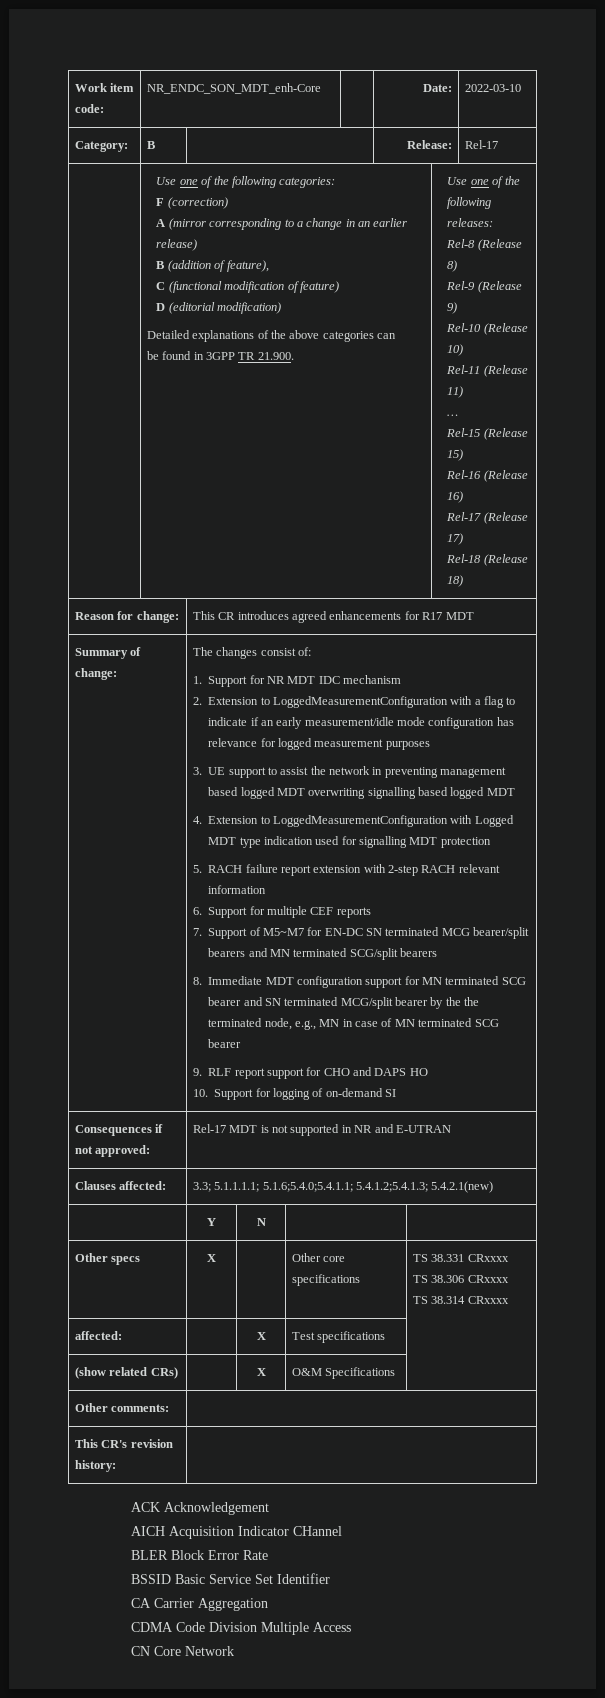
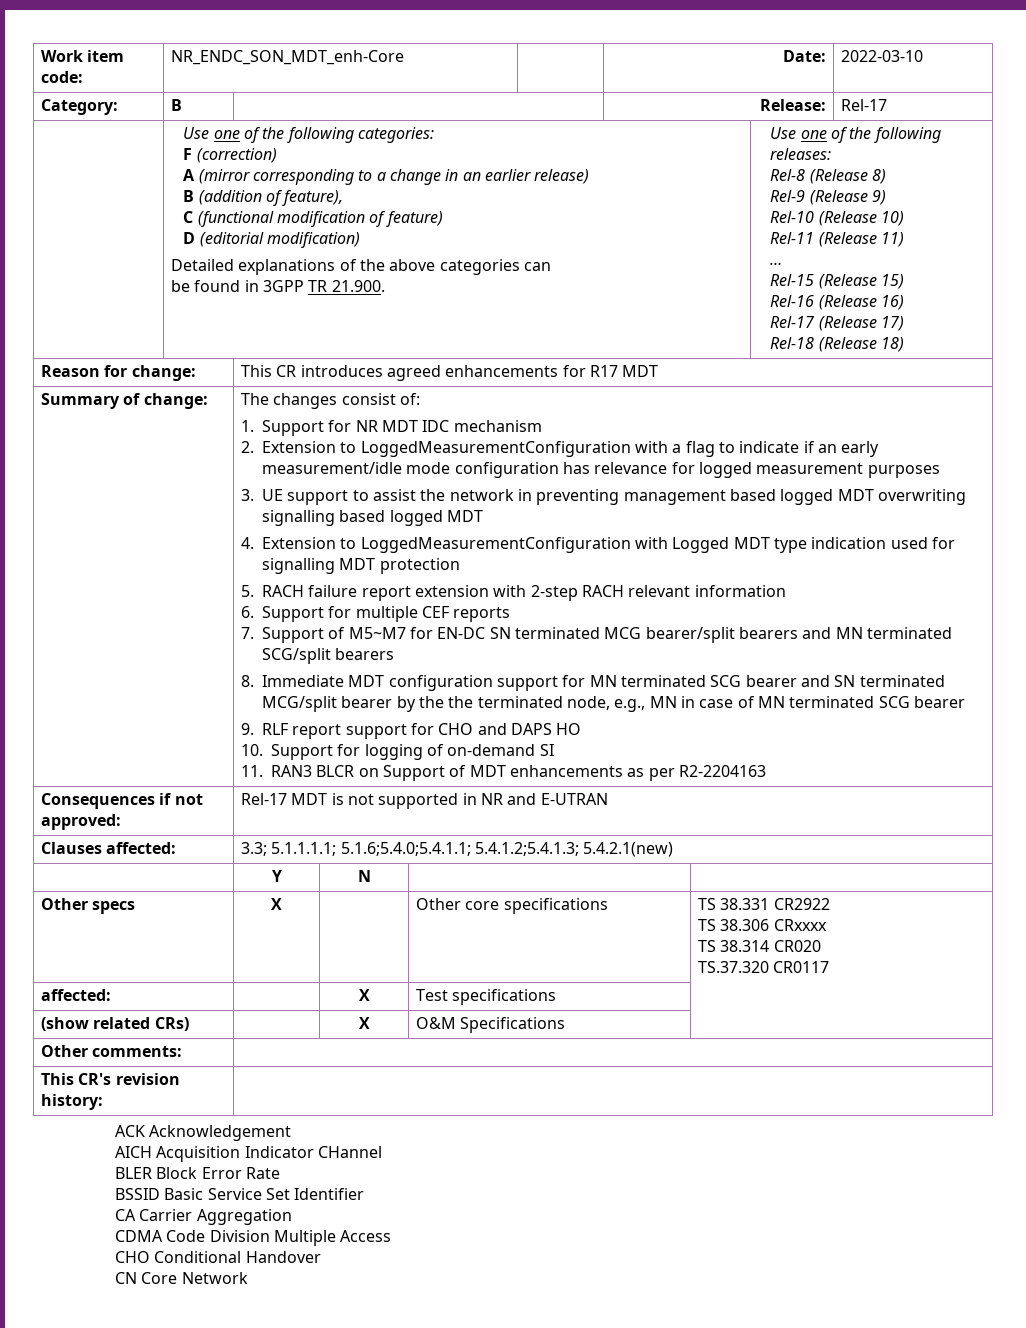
+ 11. RAN3 BLCR on Support of MDT enhancements as per R2-2204163
- Other specs | X | | Other core specifications | TS 38.331 CRxxxx
+ Other specs | X | | Other core specifications | TS 38.331 CR2922
  TS 38.306 CRxxxx
- TS 38.314 CRxxxx
+ TS 38.314 CR020
+ TS.37.320 CR0117
+ CHO Conditional Handover

